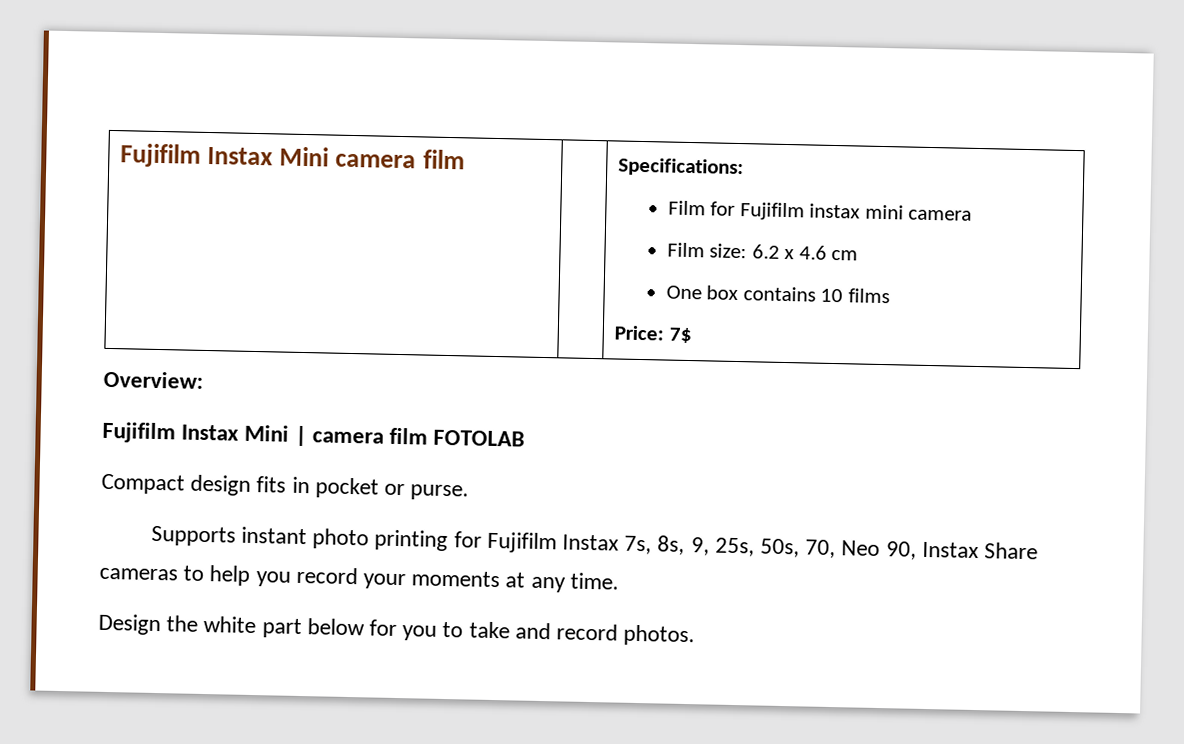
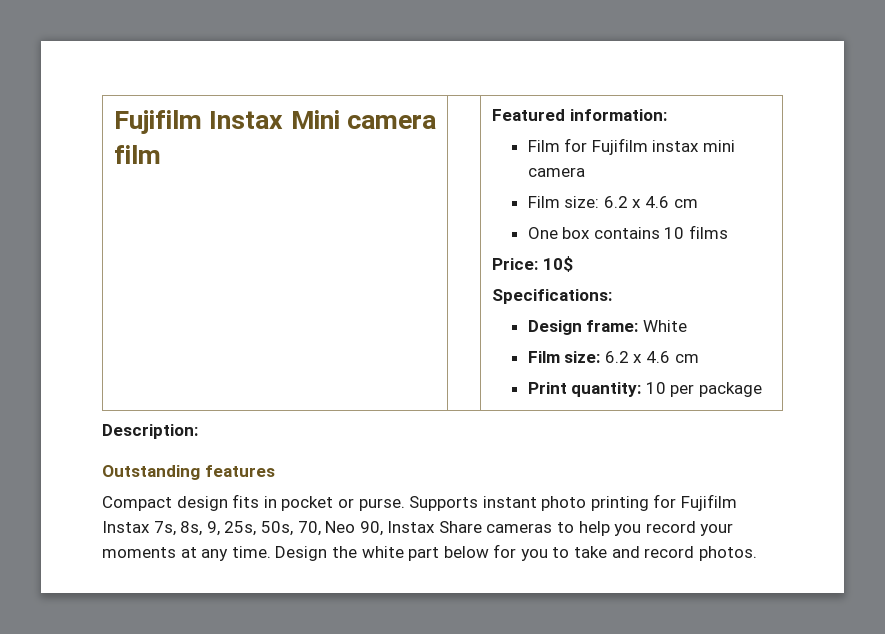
- Specifications:
+ Featured information:
- Price: 7$
- Overview:
- Fujifilm Instax Mini | camera film FOTOLAB
+ Price: 10$
+ Specifications:
+ Design frame: White
+ Film size: 6.2 x 4.6 cm
+ Print quantity: 10 per package
+ Description:
+ Outstanding features
- Compact design fits in pocket or purse.
- Supports instant photo printing for Fujifilm Instax 7s, 8s, 9, 25s, 50s, 70, Neo 90, Instax Share cameras to help you record your moments at any time.
- Design the white part below for you to take and record photos.
+ Compact design fits in pocket or purse. Supports instant photo printing for Fujifilm Instax 7s, 8s, 9, 25s, 50s, 70, Neo 90, Instax Share cameras to help you record your moments at any time. Design the white part below for you to take and record photos.

